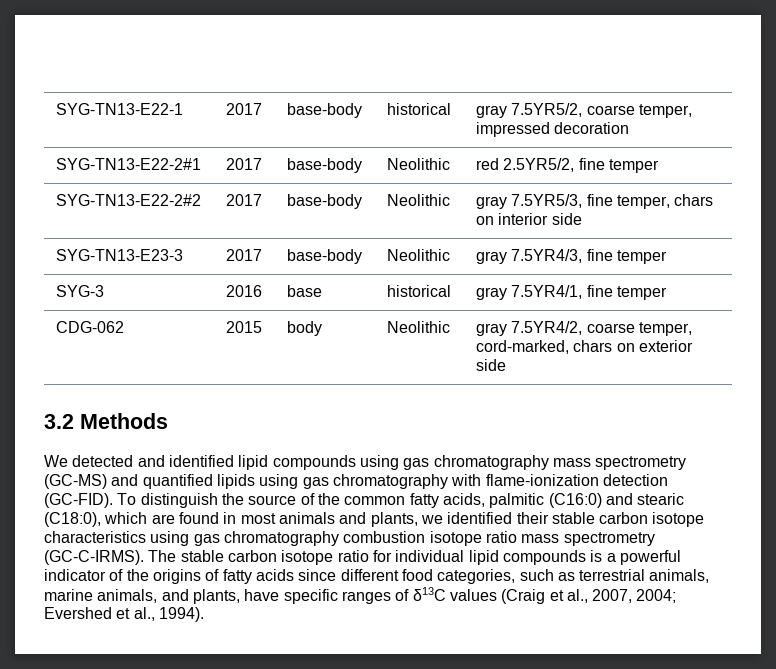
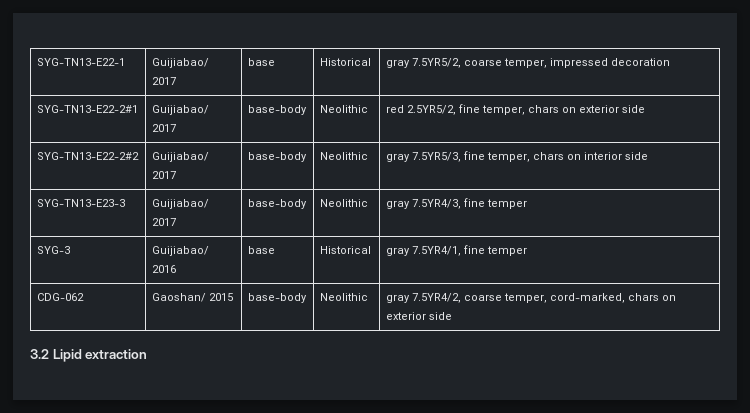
- SYG-TN13-E22-1 | 2017 | base-body | historical | gray 7.5YR5/2, coarse temper, impressed decoration
+ SYG-TN13-E22-1 | Guijiabao/ 2017 | base | Historical | gray 7.5YR5/2, coarse temper, impressed decoration
- SYG-TN13-E22-2#1 | 2017 | base-body | Neolithic | red 2.5YR5/2, fine temper
+ SYG-TN13-E22-2#1 | Guijiabao/ 2017 | base-body | Neolithic | red 2.5YR5/2, fine temper, chars on exterior side
- SYG-TN13-E22-2#2 | 2017 | base-body | Neolithic | gray 7.5YR5/3, fine temper, chars on interior side
+ SYG-TN13-E22-2#2 | Guijiabao/ 2017 | base-body | Neolithic | gray 7.5YR5/3, fine temper, chars on interior side
- SYG-TN13-E23-3 | 2017 | base-body | Neolithic | gray 7.5YR4/3, fine temper
+ SYG-TN13-E23-3 | Guijiabao/ 2017 | base-body | Neolithic | gray 7.5YR4/3, fine temper
- SYG-3 | 2016 | base | historical | gray 7.5YR4/1, fine temper
+ SYG-3 | Guijiabao/ 2016 | base | Historical | gray 7.5YR4/1, fine temper
- CDG-062 | 2015 | body | Neolithic | gray 7.5YR4/2, coarse temper, cord-marked, chars on exterior side
+ CDG-062 | Gaoshan/ 2015 | base-body | Neolithic | gray 7.5YR4/2, coarse temper, cord-marked, chars on exterior side
- 3.2 Methods
- We detected and identified lipid compounds using gas chromatography mass spectrometry (GC-MS) and quantified lipids using gas chromatography with flame-ionization detection (GC-FID). To distinguish the source of the common fatty acids, palmitic (C16:0) and stearic (C18:0), which are found in most animals and plants, we identified their stable carbon isotope characteristics using gas chromatography combustion isotope ratio mass spectrometry (GC-C-IRMS). The stable carbon isotope ratio for individual lipid compounds is a powerful indicator of the origins of fatty acids since different food categories, such as terrestrial animals, marine animals, and plants, have specific ranges of δ13C values (Craig et al., 2007, 2004; Evershed et al., 1994).
+ 3.2 Lipid extraction

